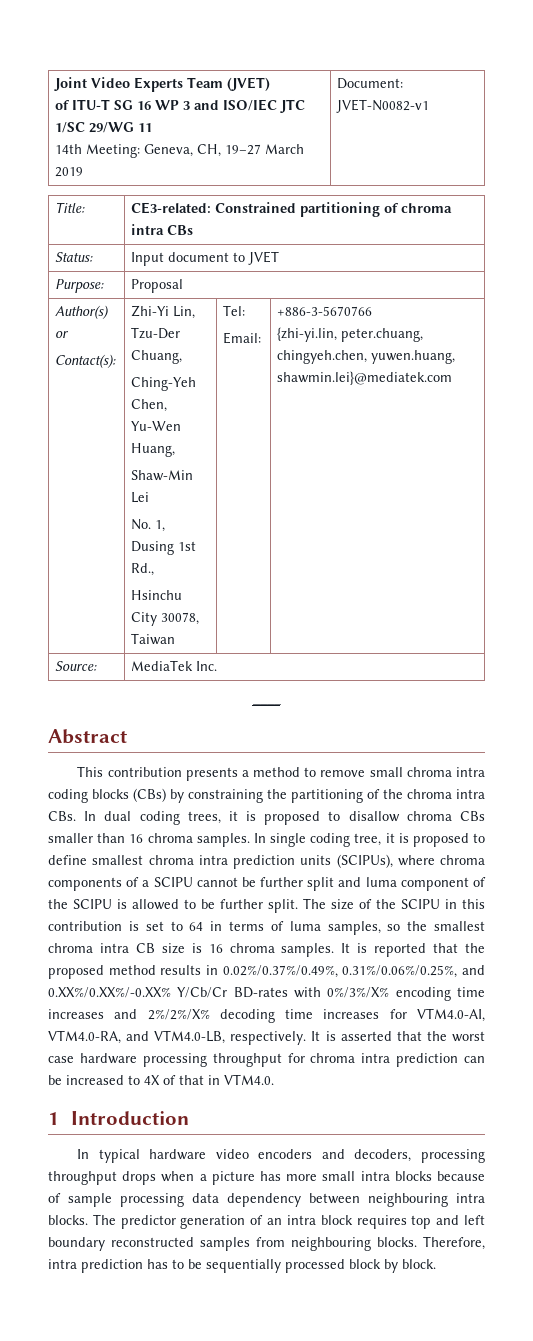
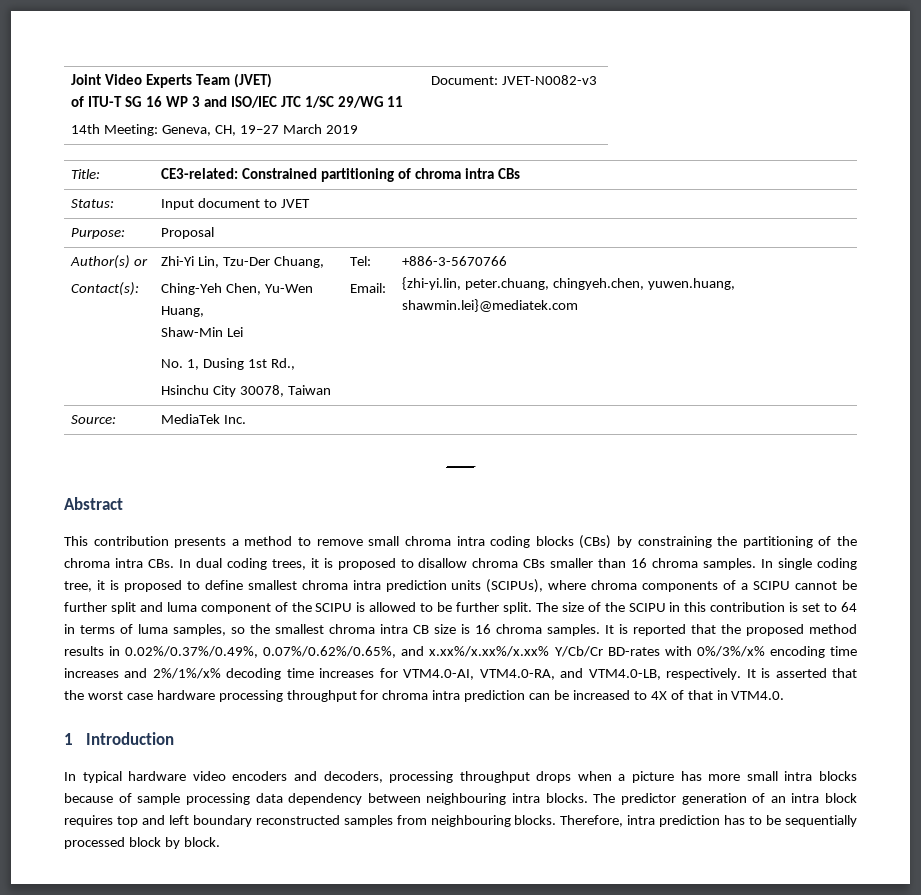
  Joint Video Experts Team (JVET)
  of ITU-T SG 16 WP 3 and ISO/IEC JTC 1/SC 29/WG 11
- 14th Meeting: Geneva, CH, 19–27 March 2019 | Document: JVET-N0082-v1
+ 14th Meeting: Geneva, CH, 19–27 March 2019 | Document: JVET-N0082-v3
- It is reported that the proposed method results in 0.02%/0.37%/0.49%, 0.31%/0.06%/0.25%, and 0.XX%/0.XX%/-0.XX% Y/Cb/Cr BD-rates with 0%/3%/X% encoding time increases and 2%/2%/X% decoding time increases for VTM4.0-AI, VTM4.0-RA, and VTM4.0-LB, respectively.
+ It is reported that the proposed method results in 0.02%/0.37%/0.49%, 0.07%/0.62%/0.65%, and x.xx%/x.xx%/x.xx% Y/Cb/Cr BD-rates with 0%/3%/x% encoding time increases and 2%/1%/x% decoding time increases for VTM4.0-AI, VTM4.0-RA, and VTM4.0-LB, respectively.

